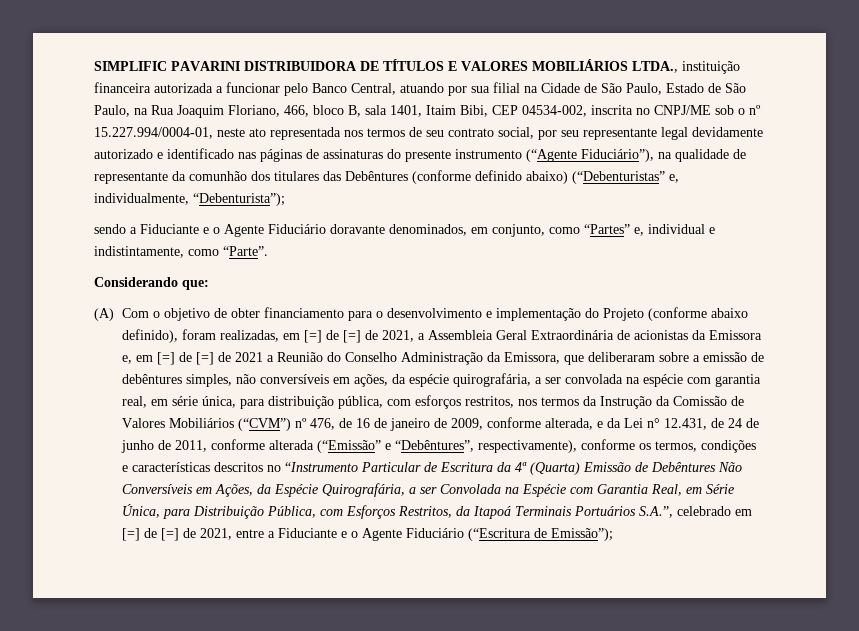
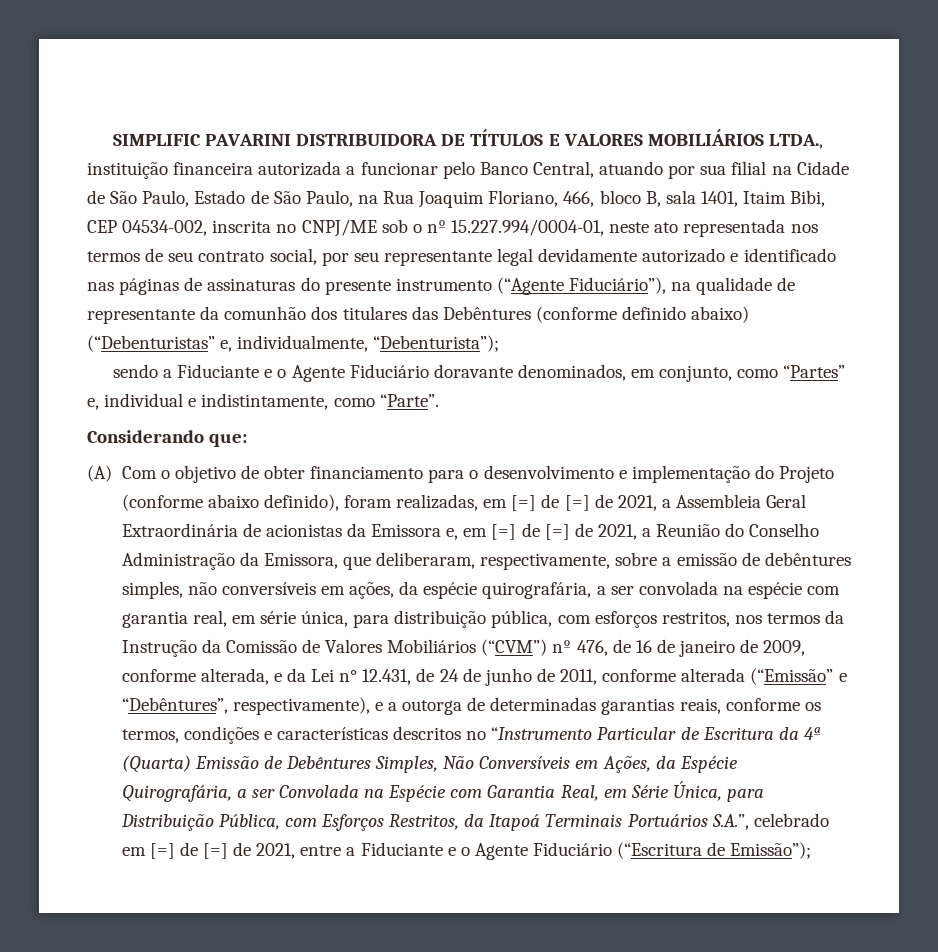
- (A) Com o objetivo de obter financiamento para o desenvolvimento e implementação do Projeto (conforme abaixo definido), foram realizadas, em [=] de [=] de 2021, a Assembleia Geral Extraordinária de acionistas da Emissora e, em [=] de [=] de 2021 a Reunião do Conselho Administração da Emissora, que deliberaram sobre a emissão de debêntures simples, não conversíveis em ações, da espécie quirografária, a ser convolada na espécie com garantia real, em série única, para distribuição pública, com esforços restritos, nos termos da Instrução da Comissão de Valores Mobiliários (“CVM”) nº 476, de 16 de janeiro de 2009, conforme alterada, e da Lei n° 12.431, de 24 de junho de 2011, conforme alterada (“Emissão” e “Debêntures”, respectivamente), conforme os termos, condições e características descritos no “Instrumento Particular de Escritura da 4ª (Quarta) Emissão de Debêntures Não Conversíveis em Ações, da Espécie Quirografária, a ser Convolada na Espécie com Garantia Real, em Série Única, para Distribuição Pública, com Esforços Restritos, da Itapoá Terminais Portuários S.A.”, celebrado em [=] de [=] de 2021, entre a Fiduciante e o Agente Fiduciário (“Escritura de Emissão”);
+ (A) Com o objetivo de obter financiamento para o desenvolvimento e implementação do Projeto (conforme abaixo definido), foram realizadas, em [=] de [=] de 2021, a Assembleia Geral Extraordinária de acionistas da Emissora e, em [=] de [=] de 2021, a Reunião do Conselho Administração da Emissora, que deliberaram, respectivamente, sobre a emissão de debêntures simples, não conversíveis em ações, da espécie quirografária, a ser convolada na espécie com garantia real, em série única, para distribuição pública, com esforços restritos, nos termos da Instrução da Comissão de Valores Mobiliários (“CVM”) nº 476, de 16 de janeiro de 2009, conforme alterada, e da Lei n° 12.431, de 24 de junho de 2011, conforme alterada (“Emissão” e “Debêntures”, respectivamente), e a outorga de determinadas garantias reais, conforme os termos, condições e características descritos no “Instrumento Particular de Escritura da 4ª (Quarta) Emissão de Debêntures Simples, Não Conversíveis em Ações, da Espécie Quirografária, a ser Convolada na Espécie com Garantia Real, em Série Única, para Distribuição Pública, com Esforços Restritos, da Itapoá Terminais Portuários S.A.”, celebrado em [=] de [=] de 2021, entre a Fiduciante e o Agente Fiduciário (“Escritura de Emissão”);

